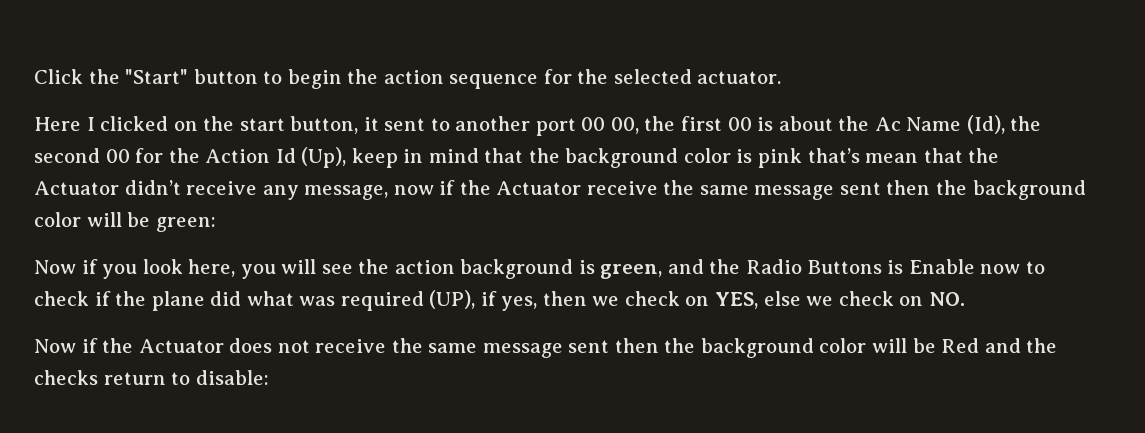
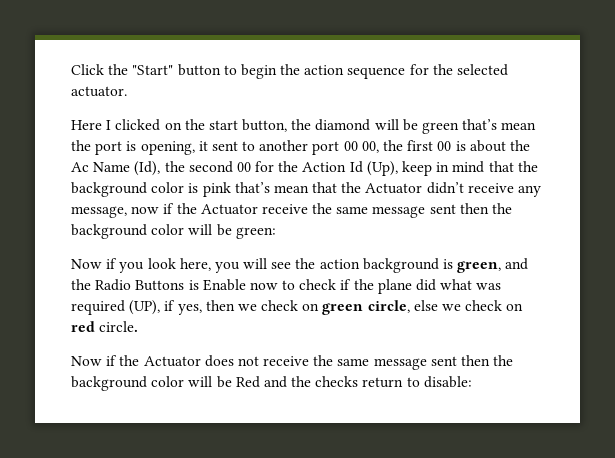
- Here I clicked on the start button, it sent to another port 00 00, the first 00 is about the Ac Name (Id), the second 00 for the Action Id (Up), keep in mind that the background color is pink that’s mean that the Actuator didn’t receive any message, now if the Actuator receive the same message sent then the background color will be green:
+ Here I clicked on the start button, the diamond will be green that’s mean the port is opening, it sent to another port 00 00, the first 00 is about the Ac Name (Id), the second 00 for the Action Id (Up), keep in mind that the background color is pink that’s mean that the Actuator didn’t receive any message, now if the Actuator receive the same message sent then the background color will be green:
- Now if you look here, you will see the action background is green, and the Radio Buttons is Enable now to check if the plane did what was required (UP), if yes, then we check on YES, else we check on NO.
+ Now if you look here, you will see the action background is green, and the Radio Buttons is Enable now to check if the plane did what was required (UP), if yes, then we check on green circle, else we check on red circle.

